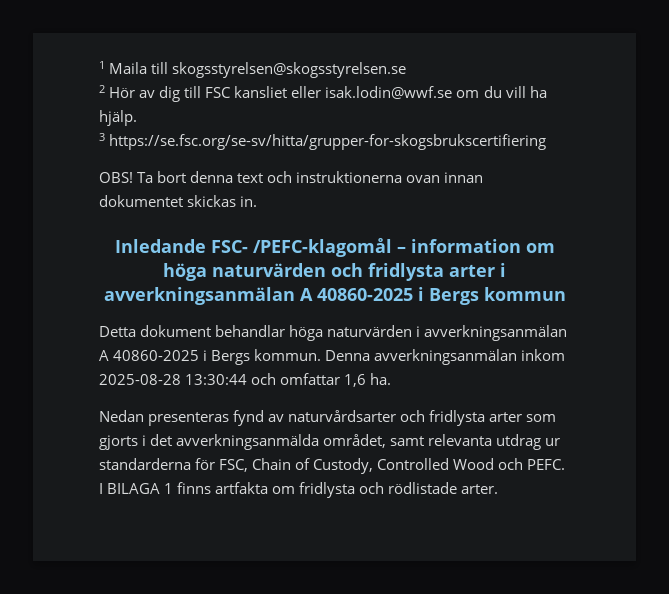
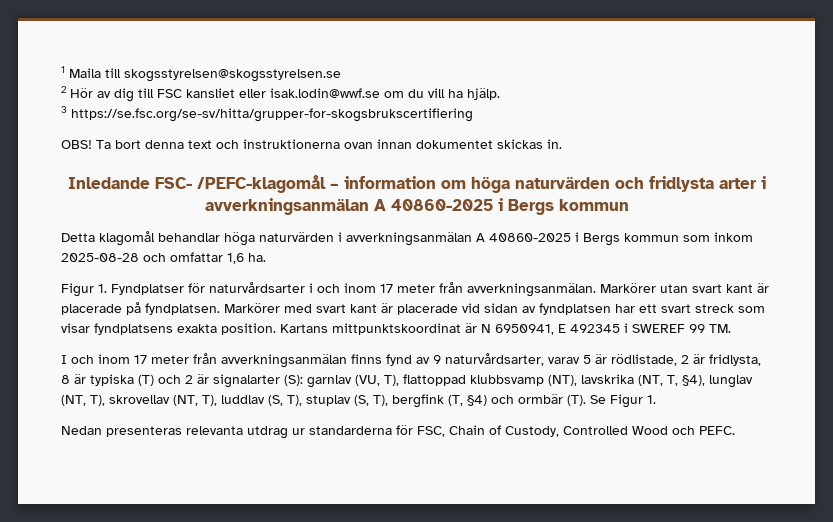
- Detta dokument behandlar höga naturvärden i avverkningsanmälan A 40860-2025 i Bergs kommun. Denna avverkningsanmälan inkom 2025-08-28 13:30:44 och omfattar 1,6 ha.
+ Detta klagomål behandlar höga naturvärden i avverkningsanmälan A 40860-2025 i Bergs kommun som inkom 2025-08-28 och omfattar 1,6 ha.
- Nedan presenteras fynd av naturvårdsarter och fridlysta arter som gjorts i det avverkningsanmälda området, samt relevanta utdrag ur standarderna för FSC, Chain of Custody, Controlled Wood och PEFC. I BILAGA 1 finns artfakta om fridlysta och rödlistade arter.
+ Figur 1. Fyndplatser för naturvårdsarter i och inom 17 meter från avverkningsanmälan. Markörer utan svart kant är placerade på fyndplatsen. Markörer med svart kant är placerade vid sidan av fyndplatsen har ett svart streck som visar fyndplatsens exakta position. Kartans mittpunktskoordinat är N 6950941, E 492345 i SWEREF 99 TM.
+ I och inom 17 meter från avverkningsanmälan finns fynd av 9 naturvårdsarter, varav 5 är rödlistade, 2 är fridlysta, 8 är typiska (T) och 2 är signalarter (S): garnlav (VU, T), flattoppad klubbsvamp (NT), lavskrika (NT, T, §4), lunglav (NT, T), skrovellav (NT, T), luddlav (S, T), stuplav (S, T), bergfink (T, §4) och ormbär (T). Se Figur 1.
+ Nedan presenteras relevanta utdrag ur standarderna för FSC, Chain of Custody, Controlled Wood och PEFC.

